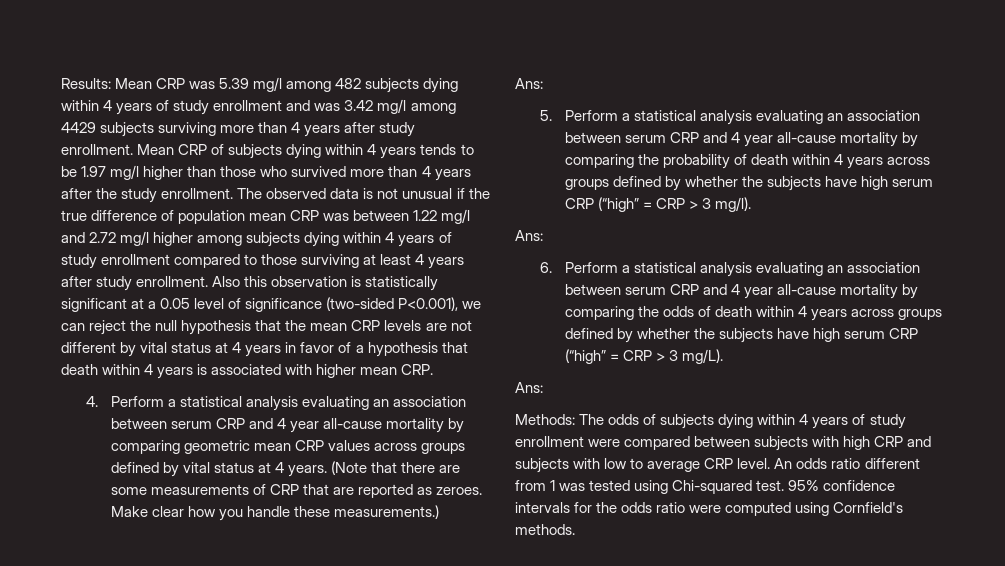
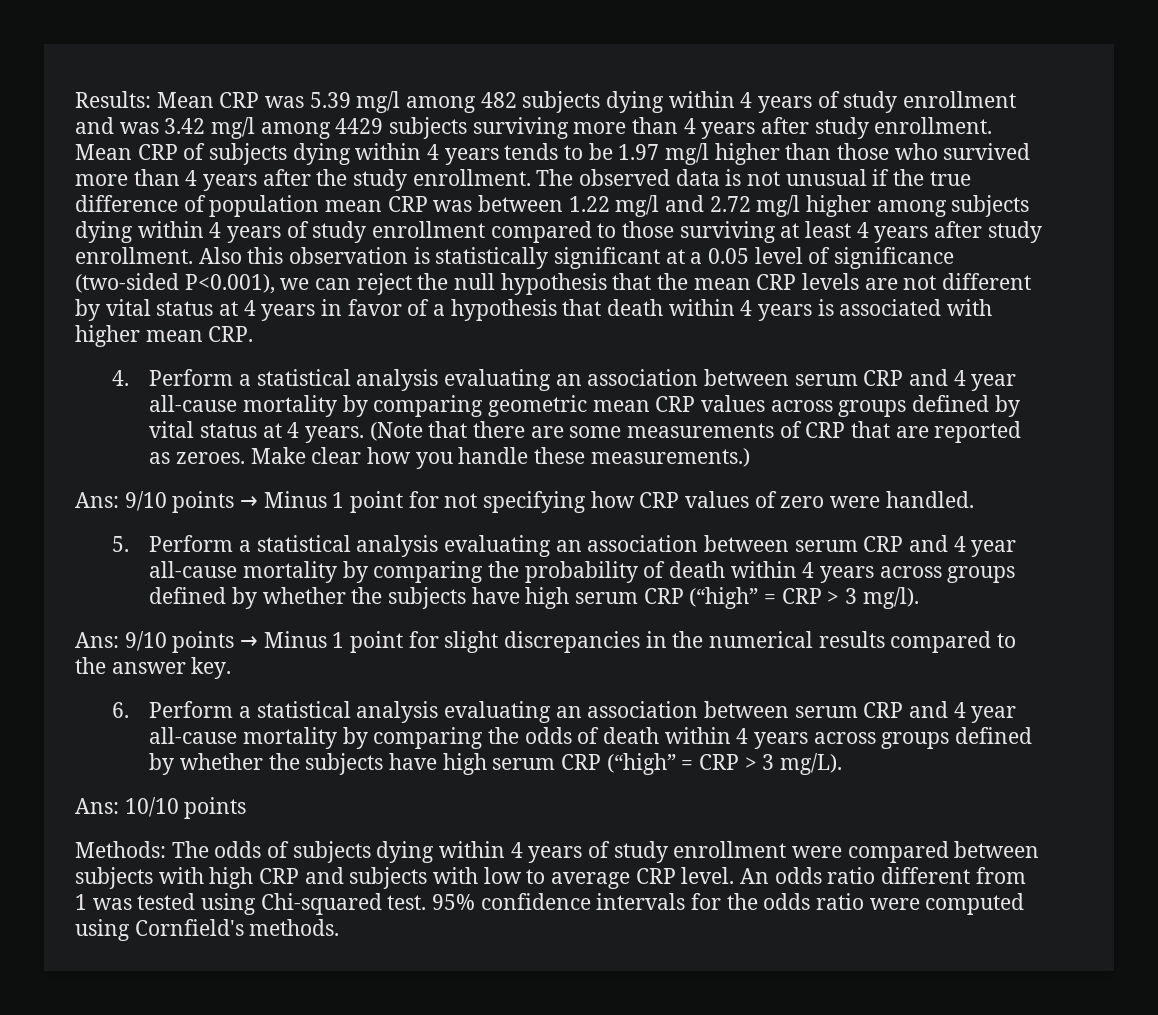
  Make clear how you handle these measurements.)
- Ans:
+ Ans: 9/10 points → Minus 1 point for not specifying how CRP values of zero were handled.
  5. Perform a statistical analysis evaluating an association between serum CRP and 4 year all-cause mortality by comparing the probability of death within 4 years across groups defined by whether the subjects have high serum CRP (“high” = CRP > 3 mg/l).
- Ans:
+ Ans: 9/10 points → Minus 1 point for slight discrepancies in the numerical results compared to the answer key.
  6. Perform a statistical analysis evaluating an association between serum CRP and 4 year all-cause mortality by comparing the odds of death within 4 years across groups defined by whether the subjects have high serum CRP (“high” = CRP > 3 mg/L).
- Ans:
+ Ans: 10/10 points

